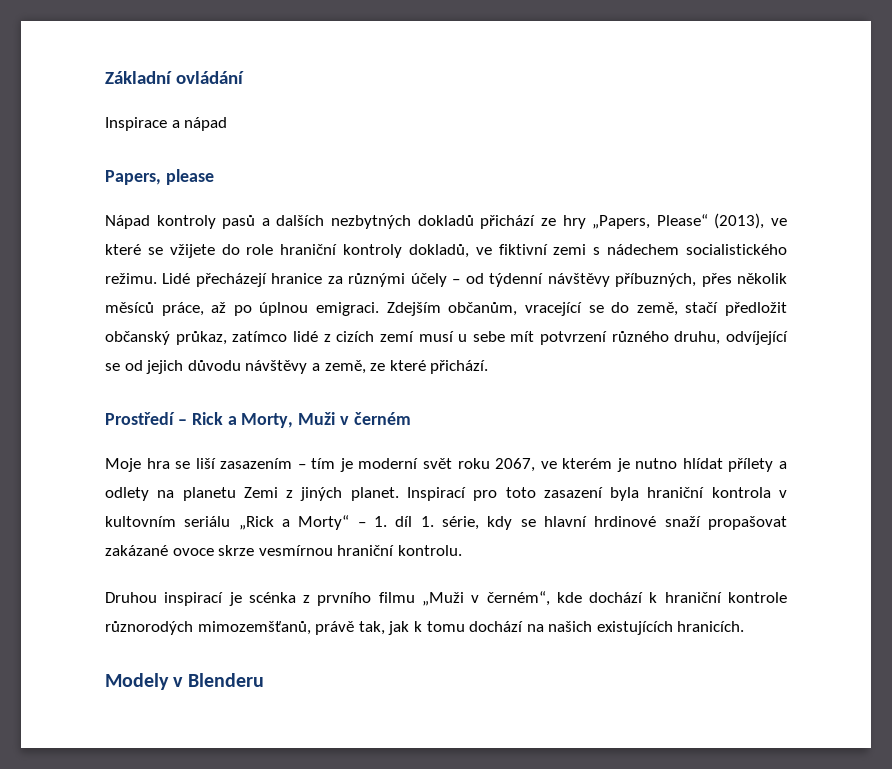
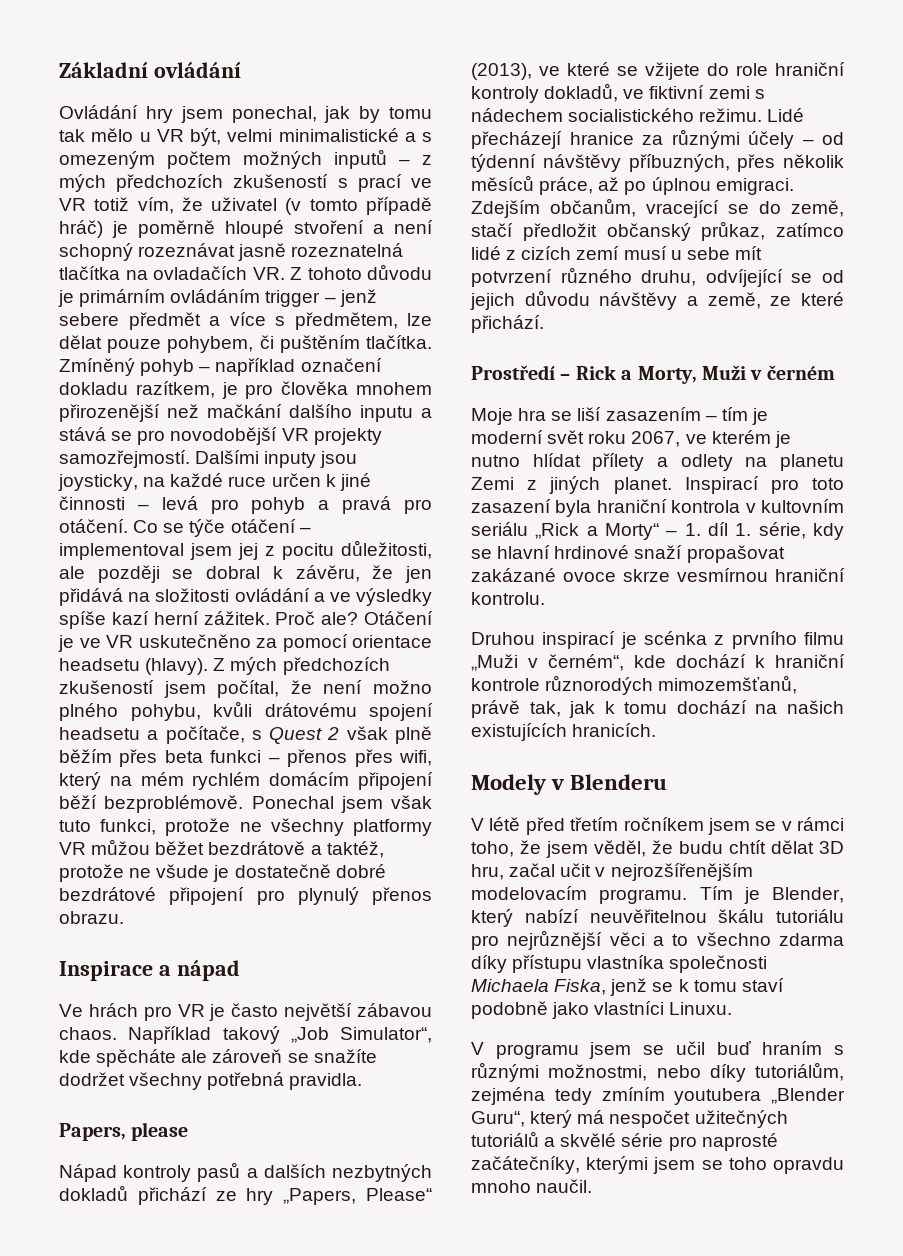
+ Ovládání hry jsem ponechal, jak by tomu tak mělo u VR být, velmi minimalistické a s omezeným počtem možných inputů – z mých předchozích zkušeností s prací ve VR totiž vím, že uživatel (v tomto případě hráč) je poměrně hloupé stvoření a není schopný rozeznávat jasně rozeznatelná tlačítka na ovladačích VR. Z tohoto důvodu je primárním ovládáním trigger – jenž sebere předmět a více s předmětem, lze dělat pouze pohybem, či puštěním tlačítka. Zmíněný pohyb – například označení dokladu razítkem, je pro člověka mnohem přirozenější než mačkání dalšího inputu a stává se pro novodobější VR projekty samozřejmostí. Dalšími inputy jsou joysticky, na každé ruce určen k jiné činnosti – levá pro pohyb a pravá pro otáčení. Co se týče otáčení – implementoval jsem jej z pocitu důležitosti, ale později se dobral k závěru, že jen přidává na složitosti ovládání a ve výsledky spíše kazí herní zážitek. Proč ale? Otáčení je ve VR uskutečněno za pomocí orientace headsetu (hlavy). Z mých předchozích zkušeností jsem počítal, že není možno plného pohybu, kvůli drátovému spojení headsetu a počítače, s Quest 2 však plně běžím přes beta funkci – přenos přes wifi, který na mém rychlém domácím připojení běží bezproblémově. Ponechal jsem však tuto funkci, protože ne všechny platformy VR můžou běžet bezdrátově a taktéž, protože ne všude je dostatečně dobré bezdrátové připojení pro plynulý přenos obrazu.
  Inspirace a nápad
+ Ve hrách pro VR je často největší zábavou chaos. Například takový „Job Simulator“, kde spěcháte ale zároveň se snažíte dodržet všechny potřebná pravidla.
+ V létě před třetím ročníkem jsem se v rámci toho, že jsem věděl, že budu chtít dělat 3D hru, začal učit v nejrozšířenějším modelovacím programu. Tím je Blender, který nabízí neuvěřitelnou škálu tutoriálu pro nejrůznější věci a to všechno zdarma díky přístupu vlastníka společnosti Michaela Fiska, jenž se k tomu staví podobně jako vlastníci Linuxu.
+ V programu jsem se učil buď hraním s různými možnostmi, nebo díky tutoriálům, zejména tedy zmíním youtubera „Blender Guru“, který má nespočet užitečných tutoriálů a skvělé série pro naprosté začátečníky, kterými jsem se toho opravdu mnoho naučil.

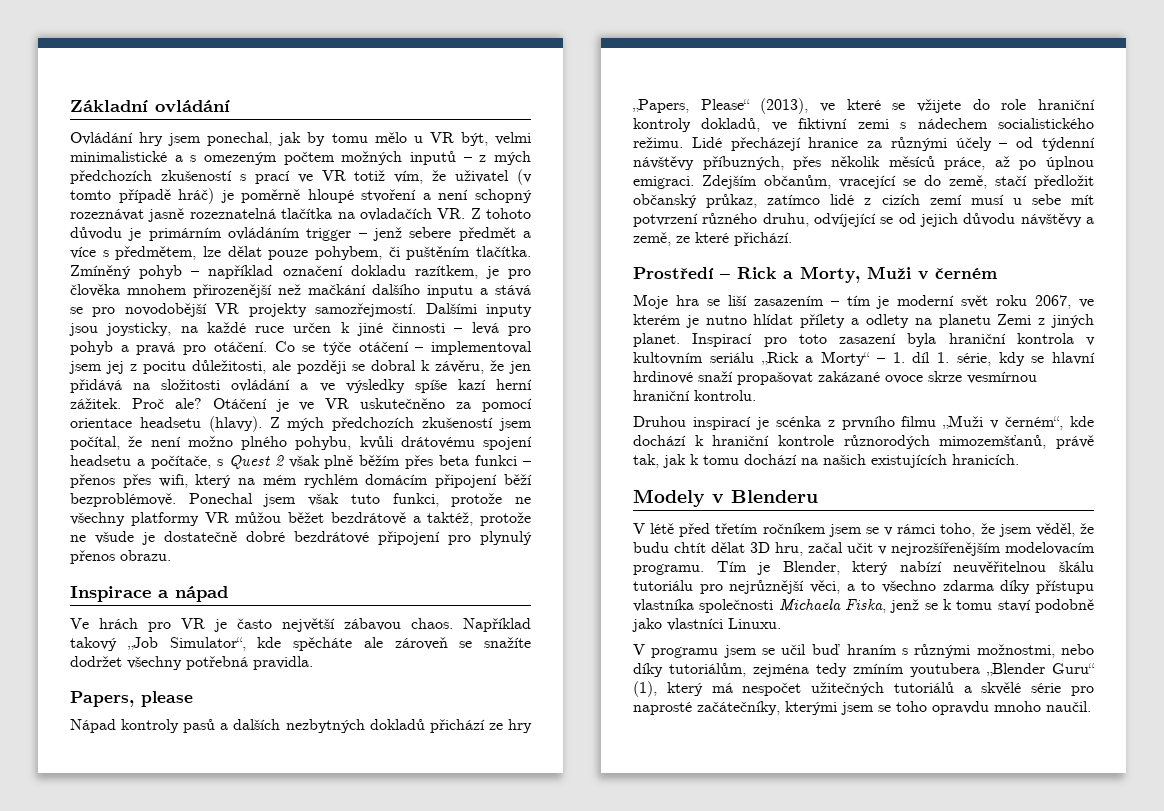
- Ovládání hry jsem ponechal, jak by tomu tak mělo u VR být, velmi minimalistické a s omezeným počtem možných inputů – z mých předchozích zkušeností s prací ve VR totiž vím, že uživatel (v tomto případě hráč) je poměrně hloupé stvoření a není schopný rozeznávat jasně rozeznatelná tlačítka na ovladačích VR. Z tohoto důvodu je primárním ovládáním trigger – jenž sebere předmět a více s předmětem, lze dělat pouze pohybem, či puštěním tlačítka.
+ Ovládání hry jsem ponechal, jak by tomu mělo u VR být, velmi minimalistické a s omezeným počtem možných inputů – z mých předchozích zkušeností s prací ve VR totiž vím, že uživatel (v tomto případě hráč) je poměrně hloupé stvoření a není schopný rozeznávat jasně rozeznatelná tlačítka na ovladačích VR. Z tohoto důvodu je primárním ovládáním trigger – jenž sebere předmět a více s předmětem, lze dělat pouze pohybem, či puštěním tlačítka.
- Tím je Blender, který nabízí neuvěřitelnou škálu tutoriálu pro nejrůznější věci a to všechno zdarma díky přístupu vlastníka společnosti Michaela Fiska, jenž se k tomu staví podobně jako vlastníci Linuxu.
+ Tím je Blender, který nabízí neuvěřitelnou škálu tutoriálu pro nejrůznější věci, a to všechno zdarma díky přístupu vlastníka společnosti Michaela Fiska, jenž se k tomu staví podobně jako vlastníci Linuxu.
- V programu jsem se učil buď hraním s různými možnostmi, nebo díky tutoriálům, zejména tedy zmíním youtubera „Blender Guru“, který má nespočet užitečných tutoriálů a skvělé série pro naprosté začátečníky, kterými jsem se toho opravdu mnoho naučil.
+ V programu jsem se učil buď hraním s různými možnostmi, nebo díky tutoriálům, zejména tedy zmíním youtubera „Blender Guru“ (1), který má nespočet užitečných tutoriálů a skvělé série pro naprosté začátečníky, kterými jsem se toho opravdu mnoho naučil.

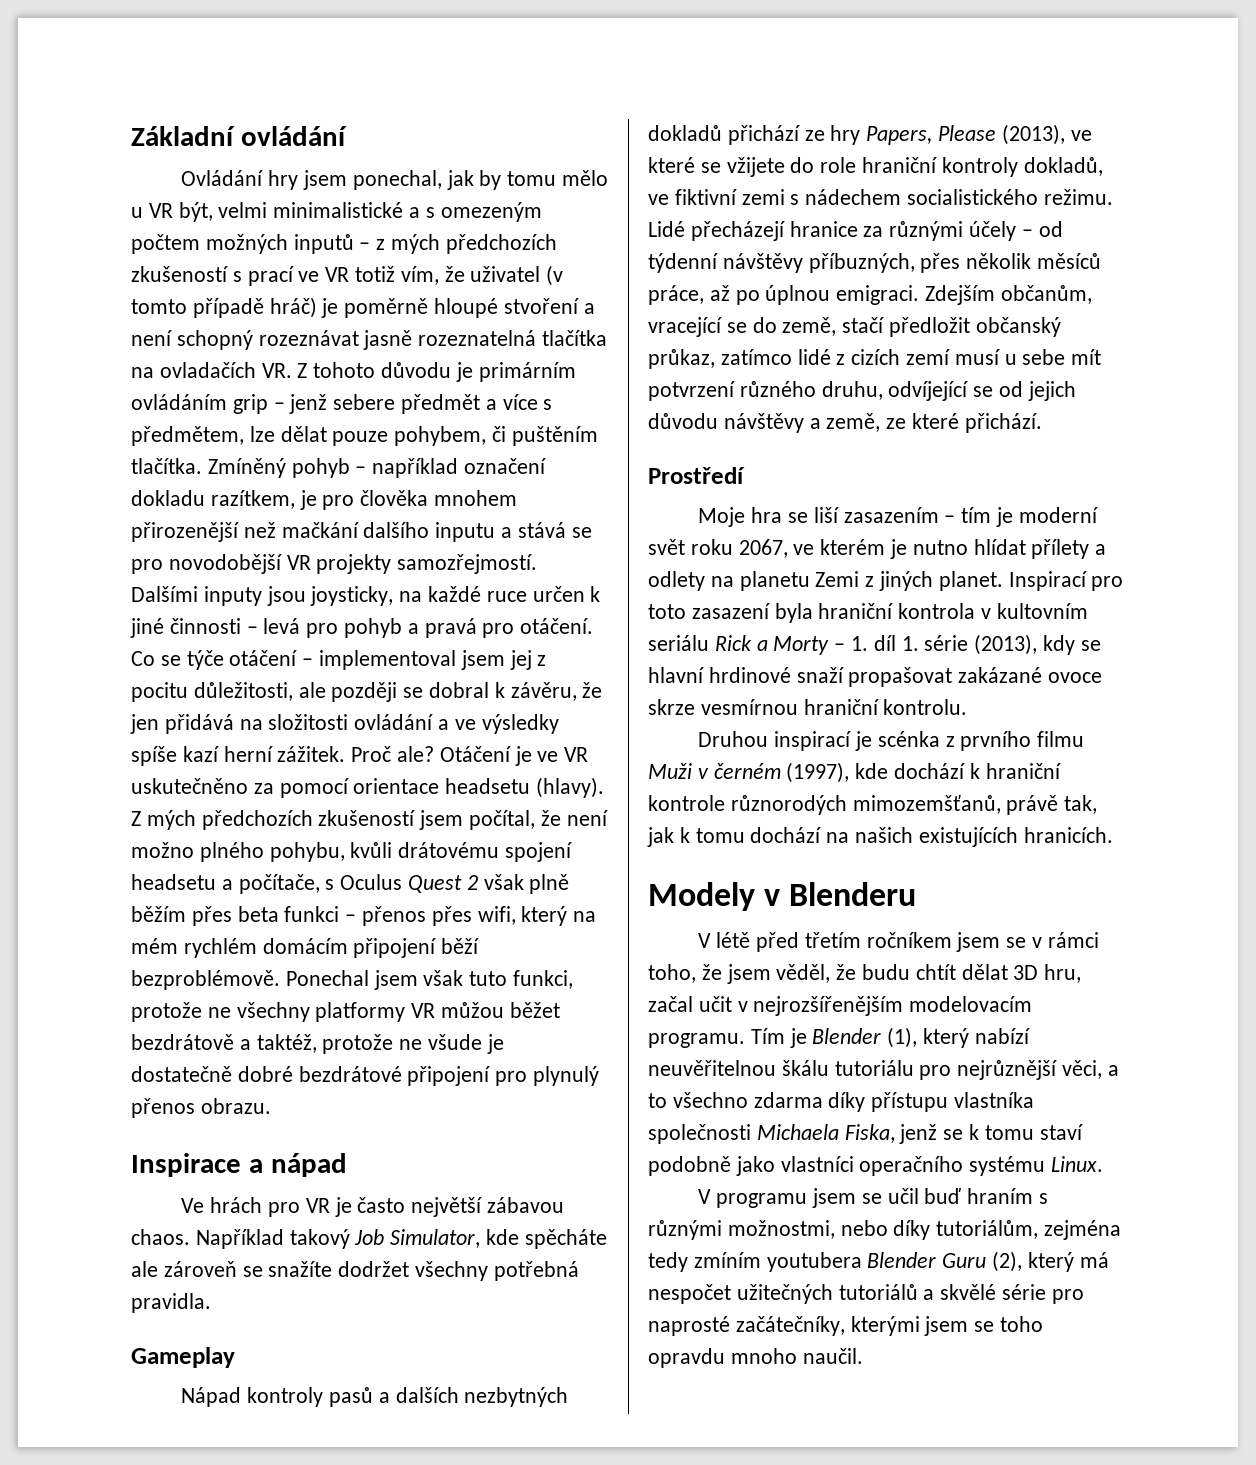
- Ovládání hry jsem ponechal, jak by tomu mělo u VR být, velmi minimalistické a s omezeným počtem možných inputů – z mých předchozích zkušeností s prací ve VR totiž vím, že uživatel (v tomto případě hráč) je poměrně hloupé stvoření a není schopný rozeznávat jasně rozeznatelná tlačítka na ovladačích VR. Z tohoto důvodu je primárním ovládáním trigger – jenž sebere předmět a více s předmětem, lze dělat pouze pohybem, či puštěním tlačítka.
+ Ovládání hry jsem ponechal, jak by tomu mělo u VR být, velmi minimalistické a s omezeným počtem možných inputů – z mých předchozích zkušeností s prací ve VR totiž vím, že uživatel (v tomto případě hráč) je poměrně hloupé stvoření a není schopný rozeznávat jasně rozeznatelná tlačítka na ovladačích VR. Z tohoto důvodu je primárním ovládáním grip – jenž sebere předmět a více s předmětem, lze dělat pouze pohybem, či puštěním tlačítka.
- Z mých předchozích zkušeností jsem počítal, že není možno plného pohybu, kvůli drátovému spojení headsetu a počítače, s Quest 2 však plně běžím přes beta funkci – přenos přes wifi, který na mém rychlém domácím připojení běží bezproblémově.
+ Z mých předchozích zkušeností jsem počítal, že není možno plného pohybu, kvůli drátovému spojení headsetu a počítače, s Oculus Quest 2 však plně běžím přes beta funkci – přenos přes wifi, který na mém rychlém domácím připojení běží bezproblémově.
- Například takový „Job Simulator“, kde spěcháte ale zároveň se snažíte dodržet všechny potřebná pravidla.
+ Například takový Job Simulator, kde spěcháte ale zároveň se snažíte dodržet všechny potřebná pravidla.
- Papers, please
+ Gameplay
- Nápad kontroly pasů a dalších nezbytných dokladů přichází ze hry „Papers, Please“ (2013), ve které se vžijete do role hraniční kontroly dokladů, ve fiktivní zemi s nádechem socialistického režimu.
+ Nápad kontroly pasů a dalších nezbytných dokladů přichází ze hry Papers, Please (2013), ve které se vžijete do role hraniční kontroly dokladů, ve fiktivní zemi s nádechem socialistického režimu.
- Prostředí – Rick a Morty, Muži v černém
+ Prostředí
- Inspirací pro toto zasazení byla hraniční kontrola v kultovním seriálu „Rick a Morty“ – 1. díl 1. série, kdy se hlavní hrdinové snaží propašovat zakázané ovoce skrze vesmírnou hraniční kontrolu.
+ Inspirací pro toto zasazení byla hraniční kontrola v kultovním seriálu Rick a Morty – 1. díl 1. série (2013), kdy se hlavní hrdinové snaží propašovat zakázané ovoce skrze vesmírnou hraniční kontrolu.
- Druhou inspirací je scénka z prvního filmu „Muži v černém“, kde dochází k hraniční kontrole různorodých mimozemšťanů, právě tak, jak k tomu dochází na našich existujících hranicích.
+ Druhou inspirací je scénka z prvního filmu Muži v černém (1997), kde dochází k hraniční kontrole různorodých mimozemšťanů, právě tak, jak k tomu dochází na našich existujících hranicích.
- Tím je Blender, který nabízí neuvěřitelnou škálu tutoriálu pro nejrůznější věci, a to všechno zdarma díky přístupu vlastníka společnosti Michaela Fiska, jenž se k tomu staví podobně jako vlastníci Linuxu.
+ Tím je Blender (1), který nabízí neuvěřitelnou škálu tutoriálu pro nejrůznější věci, a to všechno zdarma díky přístupu vlastníka společnosti Michaela Fiska, jenž se k tomu staví podobně jako vlastníci operačního systému Linux.
- V programu jsem se učil buď hraním s různými možnostmi, nebo díky tutoriálům, zejména tedy zmíním youtubera „Blender Guru“ (1), který má nespočet užitečných tutoriálů a skvělé série pro naprosté začátečníky, kterými jsem se toho opravdu mnoho naučil.
+ V programu jsem se učil buď hraním s různými možnostmi, nebo díky tutoriálům, zejména tedy zmíním youtubera Blender Guru (2), který má nespočet užitečných tutoriálů a skvělé série pro naprosté začátečníky, kterými jsem se toho opravdu mnoho naučil.

